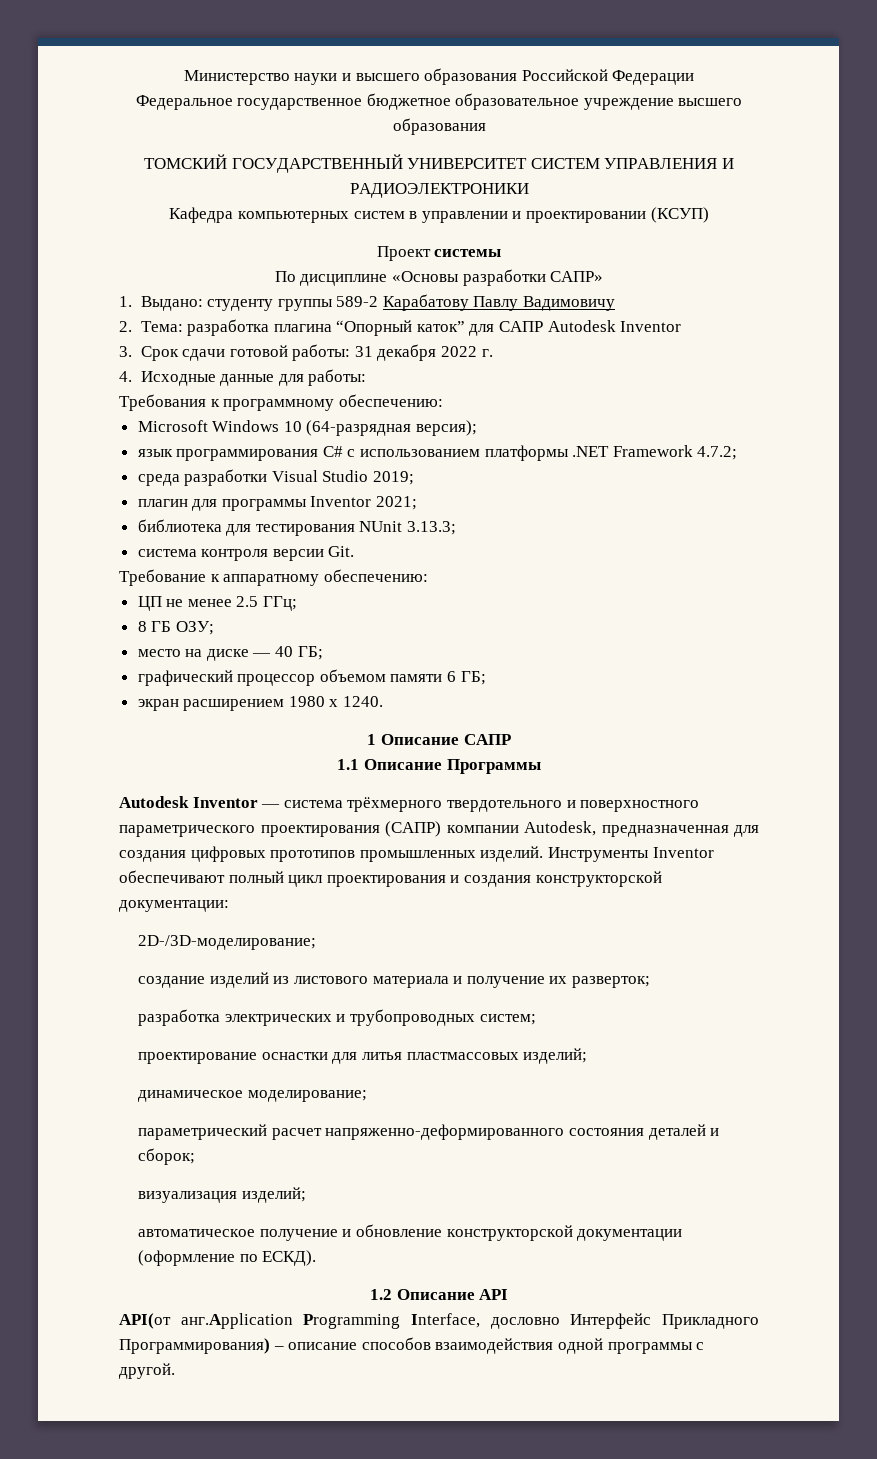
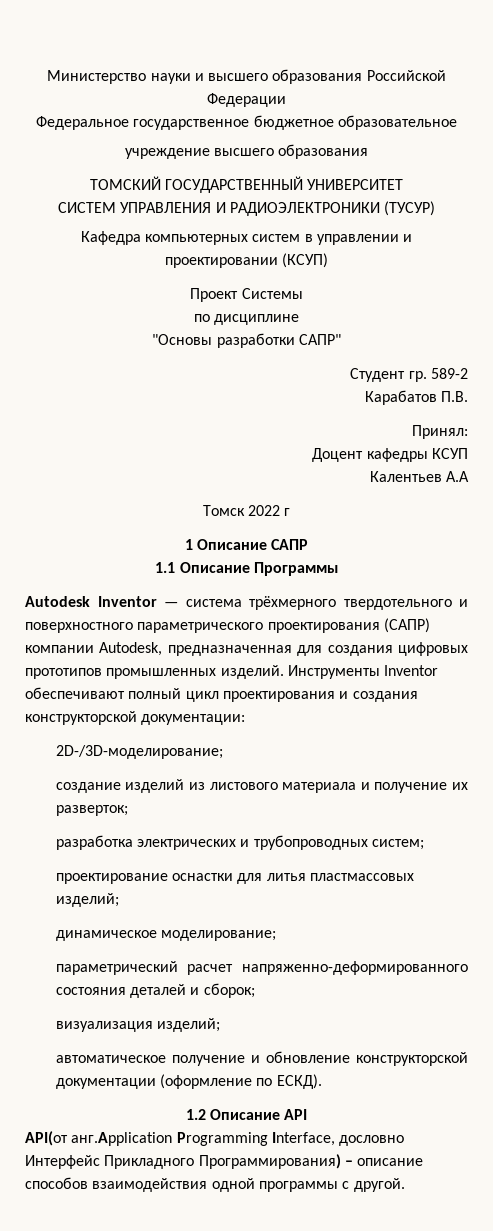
- Федеральное государственное бюджетное образовательное учреждение высшего образования
+ Федеральное государственное бюджетное образовательное
+ учреждение высшего образования
- ТОМСКИЙ ГОСУДАРСТВЕННЫЙ УНИВЕРСИТЕТ СИСТЕМ УПРАВЛЕНИЯ И РАДИОЭЛЕКТРОНИКИ
+ ТОМСКИЙ ГОСУДАРСТВЕННЫЙ УНИВЕРСИТЕТ
+ СИСТЕМ УПРАВЛЕНИЯ И РАДИОЭЛЕКТРОНИКИ (ТУСУР)
- Проект системы
- По дисциплине «Основы разработки САПР»
- 1. Выдано: студенту группы 589-2 Карабатову Павлу Вадимовичу
- 2. Тема: разработка плагина “Опорный каток” для САПР Autodesk Inventor
- 3. Срок сдачи готовой работы: 31 декабря 2022 г.
- 4. Исходные данные для работы:
- Требования к программному обеспечению:
- Microsoft Windows 10 (64-разрядная версия);
- язык программирования C# с использованием платформы .NET Framework 4.7.2;
- среда разработки Visual Studio 2019;
- плагин для программы Inventor 2021;
- библиотека для тестирования NUnit 3.13.3;
- система контроля версии Git.
- Требование к аппаратному обеспечению:
- ЦП не менее 2.5 ГГц;
- 8 ГБ ОЗУ;
- место на диске — 40 ГБ;
- графический процессор объемом памяти 6 ГБ;
- экран расширением 1980 х 1240.
+ Проект Системы
+ по дисциплине
+ "Основы разработки САПР"
+ Студент гр. 589-2
+ Карабатов П.В.
+ Принял:
+ Доцент кафедры КСУП
+ Калентьев А.А
+ Томск 2022 г

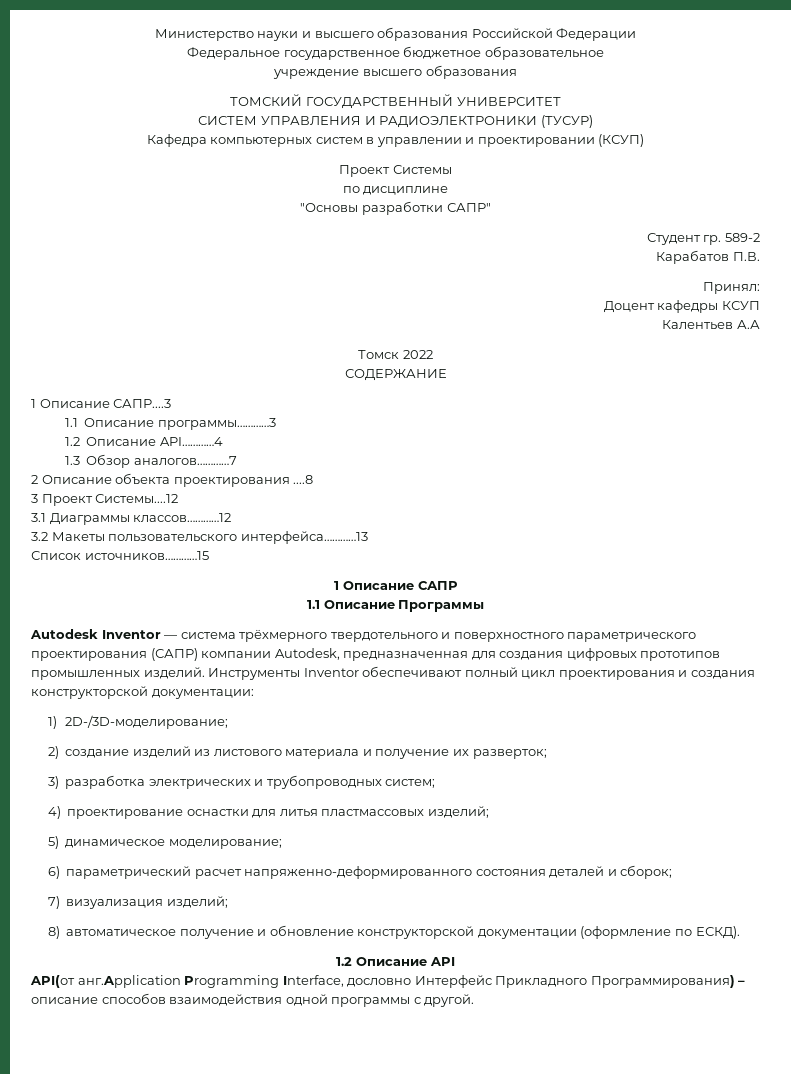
- Томск 2022 г
+ Томск 2022
+ СОДЕРЖАНИЕ
+ 1 Oписание САПР....3
+ 1.1 Описание программы…………3
+ 1.2 Описание API…………4
+ 1.3 Обзор аналогов…………7
+ 2 Описание объекта проектирования ....8
+ 3 Проект Системы....12
+ 3.1 Диаграммы классов…………12
+ 3.2 Макеты пользовательского интерфейса…………13
+ Список источников…………15
- 2D-/3D-моделирование;
+ 1) 2D-/3D-моделирование;
- создание изделий из листового материала и получение их разверток;
+ 2) создание изделий из листового материала и получение их разверток;
- разработка электрических и трубопроводных систем;
+ 3) разработка электрических и трубопроводных систем;
- проектирование оснастки для литья пластмассовых изделий;
+ 4) проектирование оснастки для литья пластмассовых изделий;
- динамическое моделирование;
+ 5) динамическое моделирование;
- параметрический расчет напряженно-деформированного состояния деталей и сборок;
+ 6) параметрический расчет напряженно-деформированного состояния деталей и сборок;
- визуализация изделий;
+ 7) визуализация изделий;
- автоматическое получение и обновление конструкторской документации (оформление по ЕСКД).
+ 8) автоматическое получение и обновление конструкторской документации (оформление по ЕСКД).

